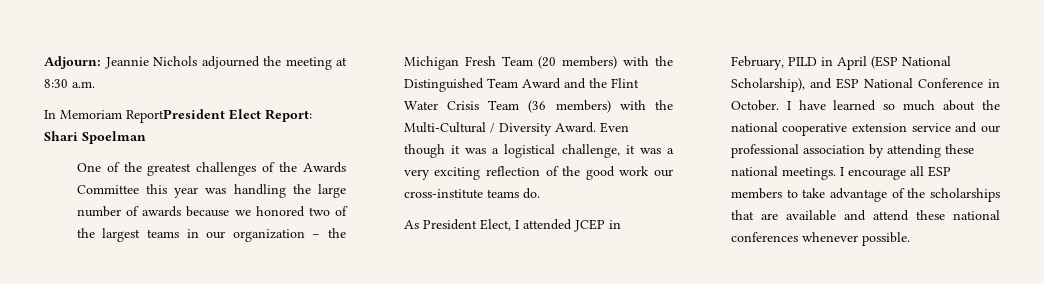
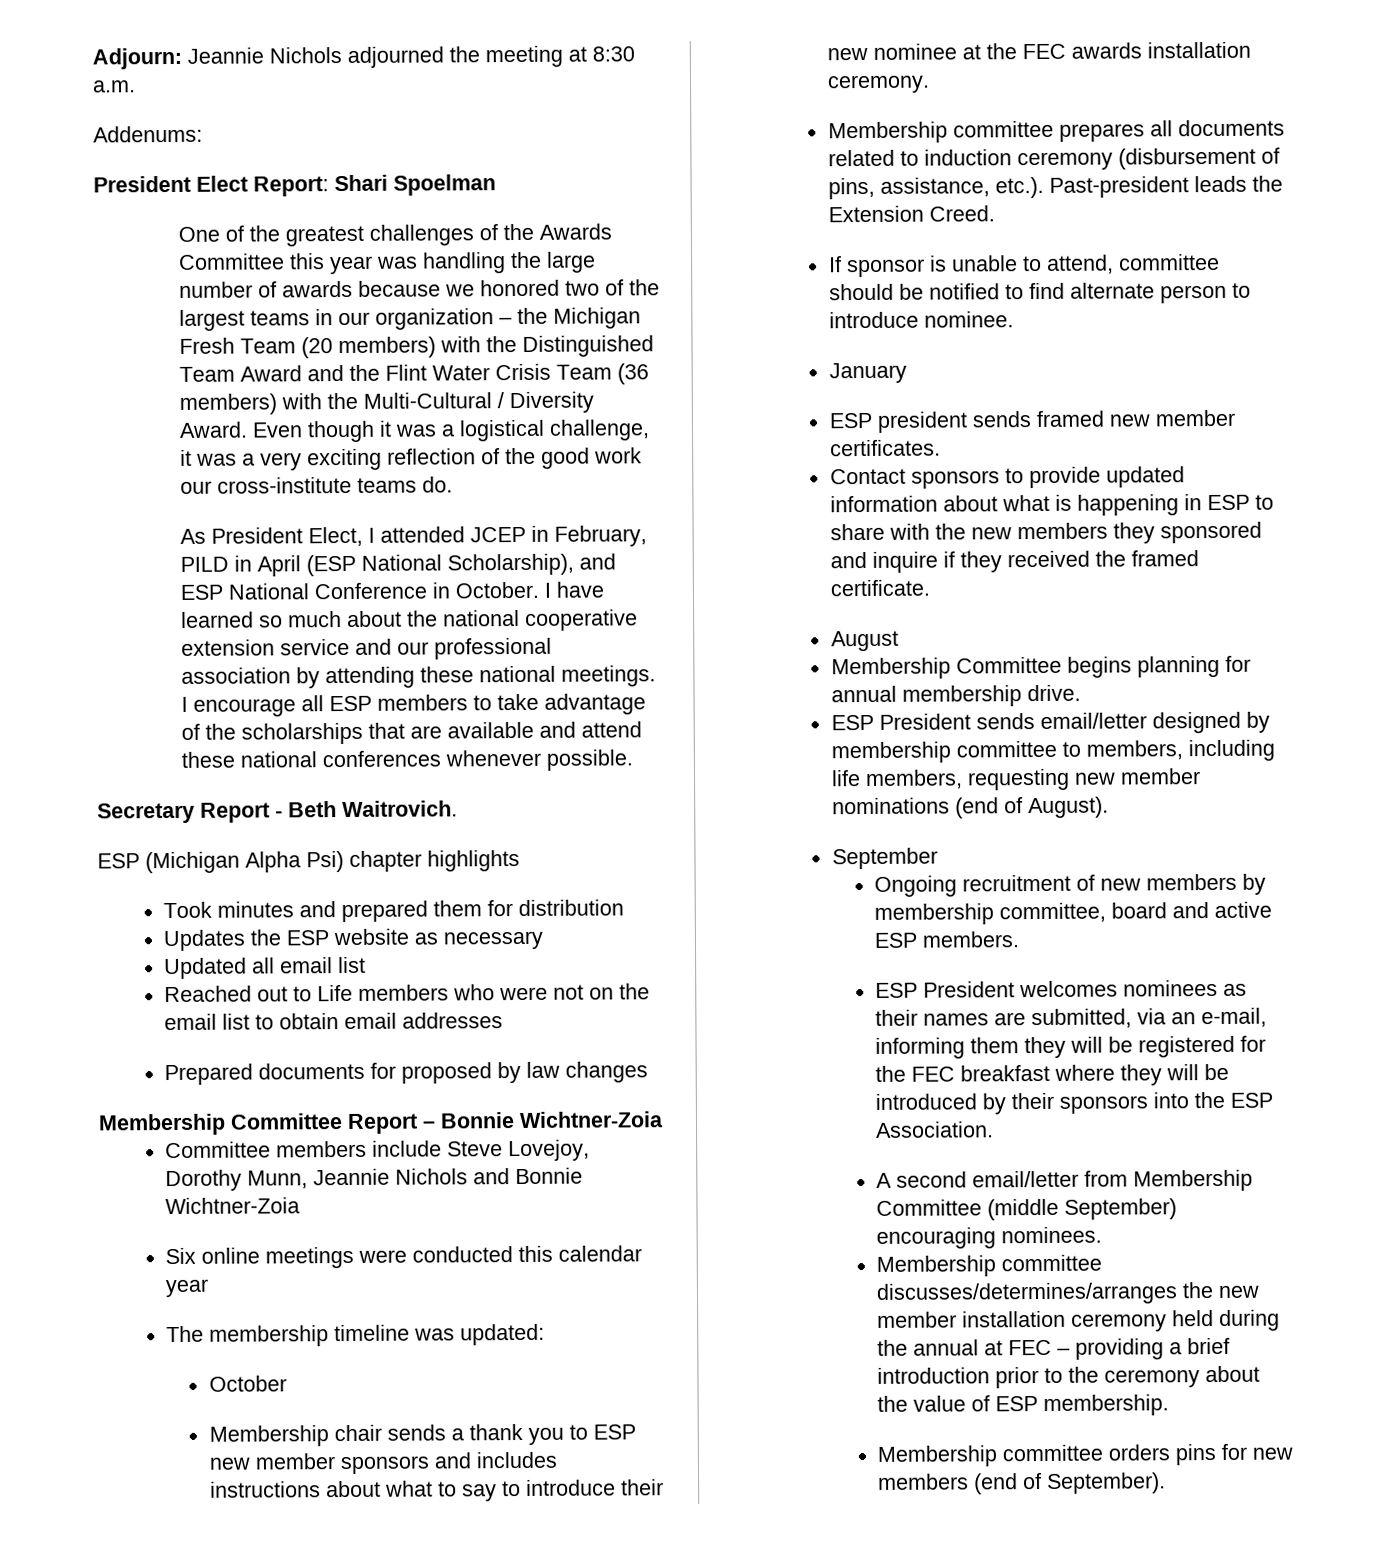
- In Memoriam ReportPresident Elect Report: Shari Spoelman
+ Addenums:
+ President Elect Report: Shari Spoelman
+ Secretary Report - Beth Waitrovich.
+ ESP (Michigan Alpha Psi) chapter highlights
+ Took minutes and prepared them for distribution
+ Updates the ESP website as necessary
+ Updated all email list
+ Reached out to Life members who were not on the email list to obtain email addresses
+ Prepared documents for proposed by law changes
+ Membership Committee Report – Bonnie Wichtner-Zoia
+ Committee members include Steve Lovejoy, Dorothy Munn, Jeannie Nichols and Bonnie Wichtner-Zoia
+ Six online meetings were conducted this calendar year
+ The membership timeline was updated:
+ October
+ Membership chair sends a thank you to ESP new member sponsors and includes instructions about what to say to introduce their new nominee at the FEC awards installation ceremony.
+ Membership committee prepares all documents related to induction ceremony (disbursement of pins, assistance, etc.). Past-president leads the Extension Creed.
+ If sponsor is unable to attend, committee should be notified to find alternate person to introduce nominee.
+ January
+ ESP president sends framed new member certificates.
+ Contact sponsors to provide updated information about what is happening in ESP to share with the new members they sponsored and inquire if they received the framed certificate.
+ August
+ Membership Committee begins planning for annual membership drive.
+ ESP President sends email/letter designed by membership committee to members, including life members, requesting new member nominations (end of August).
+ September
+ Ongoing recruitment of new members by membership committee, board and active ESP members.
+ ESP President welcomes nominees as their names are submitted, via an e-mail, informing them they will be registered for the FEC breakfast where they will be introduced by their sponsors into the ESP Association.
+ A second email/letter from Membership Committee (middle September) encouraging nominees.
+ Membership committee discusses/determines/arranges the new member installation ceremony held during the annual at FEC – providing a brief introduction prior to the ceremony about the value of ESP membership.
+ Membership committee orders pins for new members (end of September).

